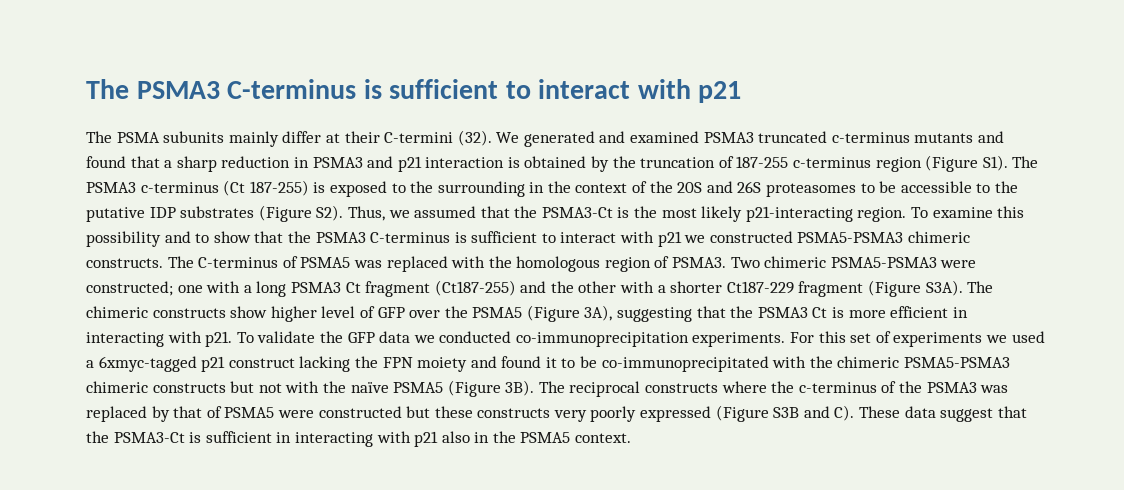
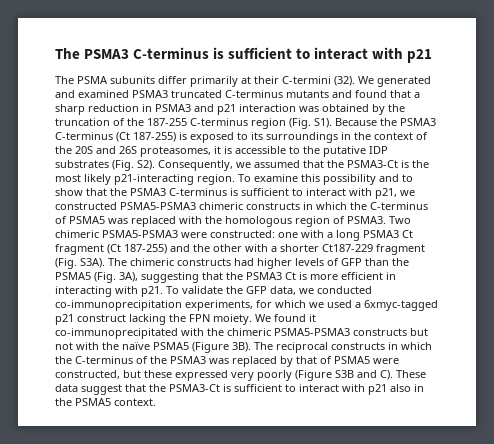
- The PSMA subunits mainly differ at their C-termini (32).
+ The PSMA subunits differ primarily at their C-termini (32).
- We generated and examined PSMA3 truncated c-terminus mutants and found that a sharp reduction in PSMA3 and p21 interaction is obtained by the truncation of 187-255 c-terminus region (Figure S1). The PSMA3 c-terminus (Ct 187-255) is exposed to the surrounding in the context of the 20S and 26S proteasomes to be accessible to the putative IDP substrates (Figure S2). Thus, we assumed that the PSMA3-Ct is the most likely p21-interacting region.
+ We generated and examined PSMA3 truncated C-terminus mutants and found that a sharp reduction in PSMA3 and p21 interaction was obtained by the truncation of the 187-255 C-terminus region (Fig. S1). Because the PSMA3 C-terminus (Ct 187-255) is exposed to its surroundings in the context of the 20S and 26S proteasomes, it is accessible to the putative IDP substrates (Fig. S2). Consequently, we assumed that the PSMA3-Ct is the most likely p21-interacting region.
- To examine this possibility and to show that the PSMA3 C-terminus is sufficient to interact with p21 we constructed PSMA5-PSMA3 chimeric constructs. The C-terminus of PSMA5 was replaced with the homologous region of PSMA3.
+ To examine this possibility and to show that the PSMA3 C-terminus is sufficient to interact with p21, we constructed PSMA5-PSMA3 chimeric constructs in which the C-terminus of PSMA5 was replaced with the homologous region of PSMA3.
- Two chimeric PSMA5-PSMA3 were constructed; one with a long PSMA3 Ct fragment (Ct187-255) and the other with a shorter Ct187-229 fragment (Figure S3A).
+ Two chimeric PSMA5-PSMA3 were constructed: one with a long PSMA3 Ct fragment (Ct 187-255) and the other with a shorter Ct187-229 fragment (Fig. S3A).
- The chimeric constructs show higher level of GFP over the PSMA5 (Figure 3A), suggesting that the PSMA3 Ct is more efficient in interacting with p21.
+ The chimeric constructs had higher levels of GFP than the PSMA5 (Fig. 3A), suggesting that the PSMA3 Ct is more efficient in interacting with p21.
- To validate the GFP data we conducted co-immunoprecipitation experiments. For this set of experiments we used a 6xmyc-tagged p21 construct lacking the FPN moiety and found it to be co-immunoprecipitated with the chimeric PSMA5-PSMA3 chimeric constructs but not with the naïve PSMA5 (Figure 3B).
+ To validate the GFP data, we conducted co-immunoprecipitation experiments, for which we used a 6xmyc-tagged p21 construct lacking the FPN moiety. We found it co-immunoprecipitated with the chimeric PSMA5-PSMA3 constructs but not with the naïve PSMA5 (Figure 3B).
- The reciprocal constructs where the c-terminus of the PSMA3 was replaced by that of PSMA5 were constructed but these constructs very poorly expressed (Figure S3B and C). These data suggest that the PSMA3-Ct is sufficient in interacting with p21 also in the PSMA5 context.
+ The reciprocal constructs in which the C-terminus of the PSMA3 was replaced by that of PSMA5 were constructed, but these expressed very poorly (Figure S3B and C). These data suggest that the PSMA3-Ct is sufficient to interact with p21 also in the PSMA5 context.

